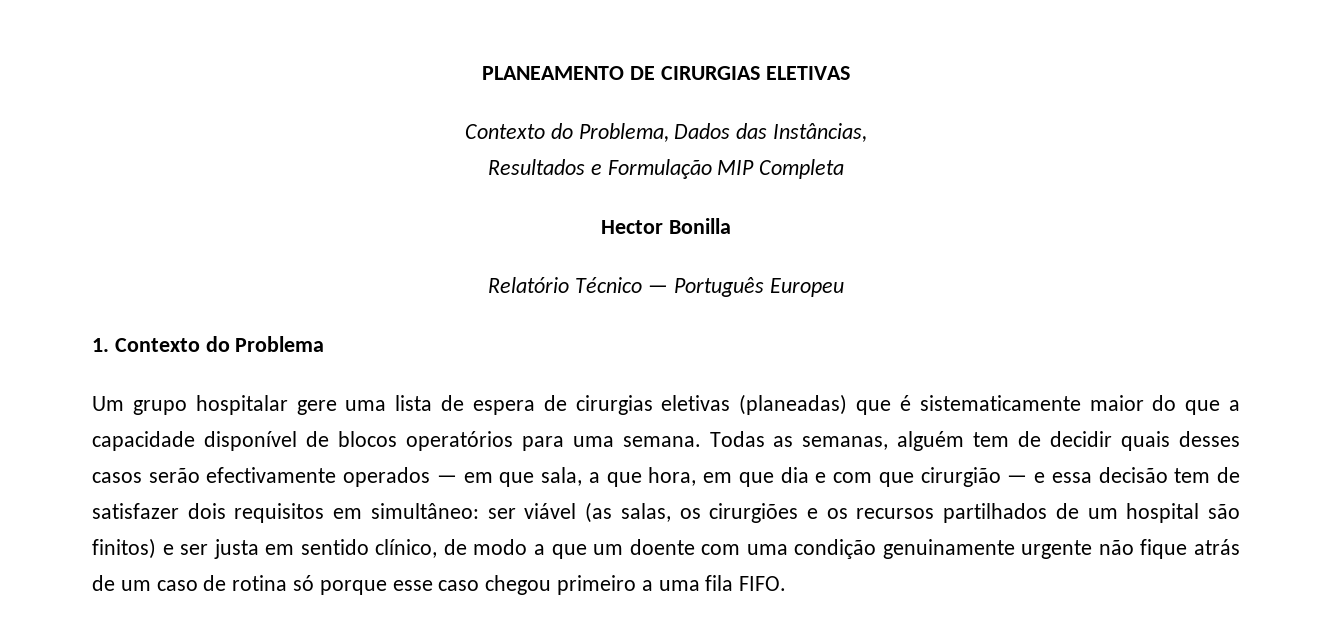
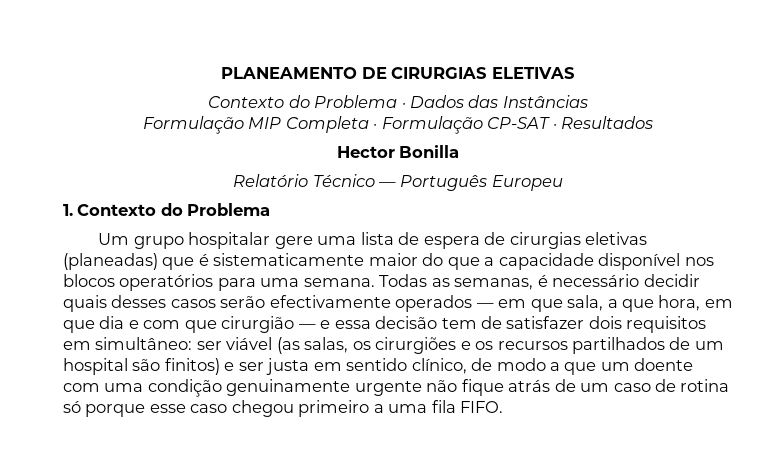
- Contexto do Problema, Dados das Instâncias,
- Resultados e Formulação MIP Completa
+ Contexto do Problema · Dados das Instâncias
+ Formulação MIP Completa · Formulação CP-SAT · Resultados
- Um grupo hospitalar gere uma lista de espera de cirurgias eletivas (planeadas) que é sistematicamente maior do que a capacidade disponível de blocos operatórios para uma semana.
+ Um grupo hospitalar gere uma lista de espera de cirurgias eletivas (planeadas) que é sistematicamente maior do que a capacidade disponível nos blocos operatórios para uma semana.
- Todas as semanas, alguém tem de decidir quais desses casos serão efectivamente operados — em que sala, a que hora, em que dia e com que cirurgião — e essa decisão tem de satisfazer dois requisitos em simultâneo:
+ Todas as semanas, é necessário decidir quais desses casos serão efectivamente operados — em que sala, a que hora, em que dia e com que cirurgião — e essa decisão tem de satisfazer dois requisitos em simultâneo:

